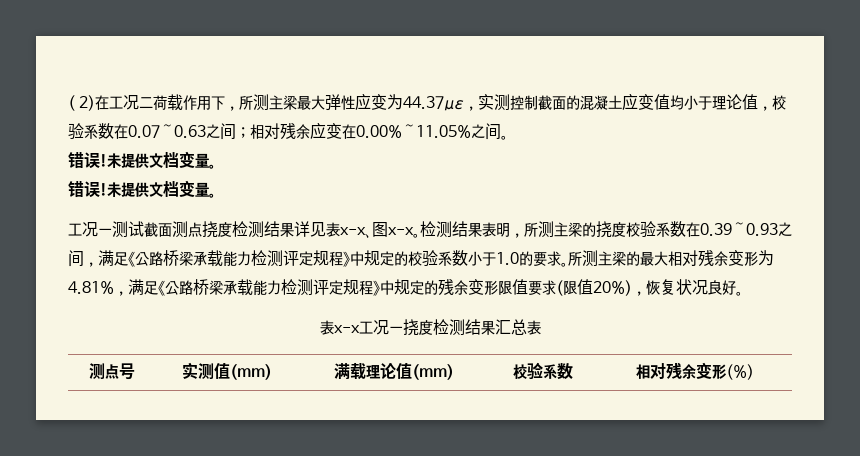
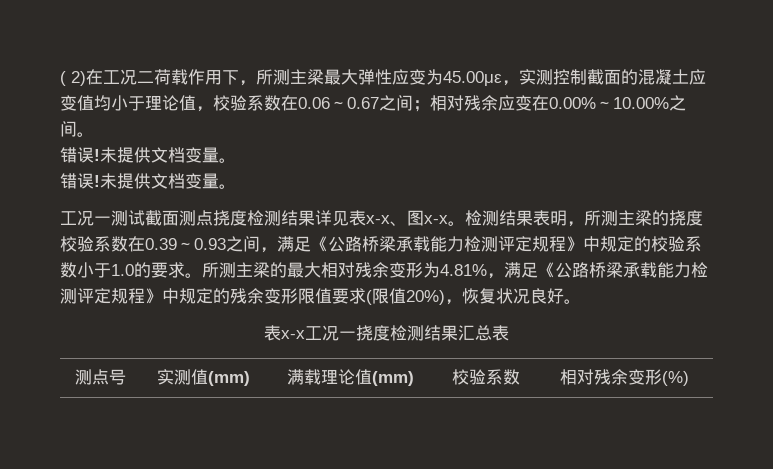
- ( 2)在工况二荷载作用下，所测主梁最大弹性应变为44.37με，实测控制截面的混凝土应变值均小于理论值，校验系数在0.07～0.63之间；相对残余应变在0.00%～11.05%之间。
+ ( 2)在工况二荷载作用下，所测主梁最大弹性应变为45.00με，实测控制截面的混凝土应变值均小于理论值，校验系数在0.06～0.67之间；相对残余应变在0.00%～10.00%之间。

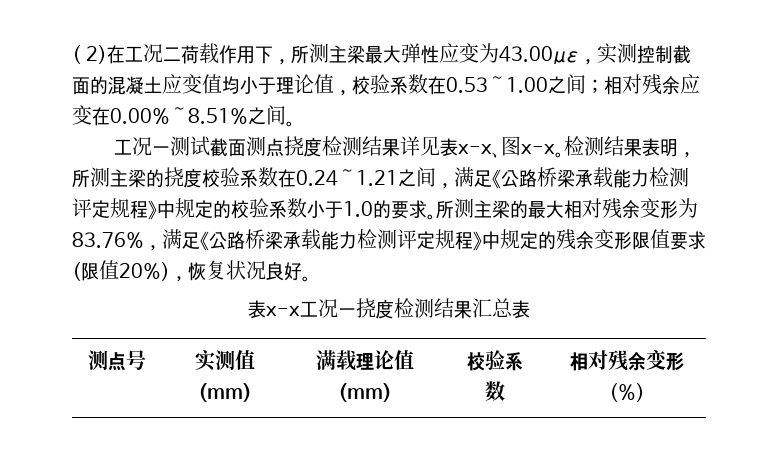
- ( 2)在工况二荷载作用下，所测主梁最大弹性应变为45.00με，实测控制截面的混凝土应变值均小于理论值，校验系数在0.06～0.67之间；相对残余应变在0.00%～10.00%之间。
- 错误!未提供文档变量。
- 错误!未提供文档变量。
+ ( 2)在工况二荷载作用下，所测主梁最大弹性应变为43.00με，实测控制截面的混凝土应变值均小于理论值，校验系数在0.53～1.00之间；相对残余应变在0.00%～8.51%之间。
- 检测结果表明，所测主梁的挠度校验系数在0.39～0.93之间，满足《公路桥梁承载能力检测评定规程》中规定的校验系数小于1.0的要求。
+ 检测结果表明，所测主梁的挠度校验系数在0.24～1.21之间，满足《公路桥梁承载能力检测评定规程》中规定的校验系数小于1.0的要求。
- 所测主梁的最大相对残余变形为4.81%，满足《公路桥梁承载能力检测评定规程》中规定的残余变形限值要求(限值20%)，恢复状况良好。
+ 所测主梁的最大相对残余变形为83.76%，满足《公路桥梁承载能力检测评定规程》中规定的残余变形限值要求(限值20%)，恢复状况良好。

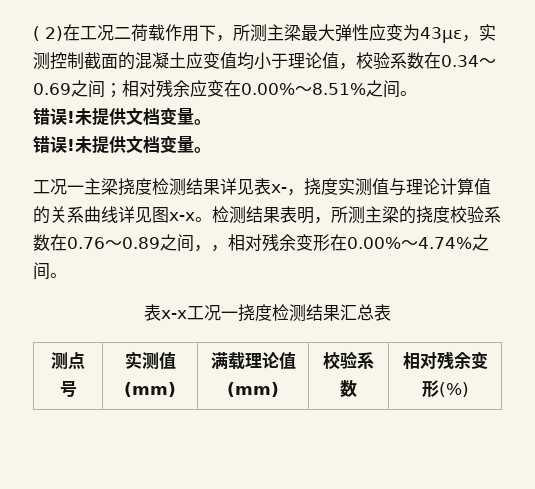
- ( 2)在工况二荷载作用下，所测主梁最大弹性应变为43.00με，实测控制截面的混凝土应变值均小于理论值，校验系数在0.53～1.00之间；相对残余应变在0.00%～8.51%之间。
- 工况一测试截面测点挠度检测结果详见表x-x、图x-x。
+ ( 2)在工况二荷载作用下，所测主梁最大弹性应变为43με，实测控制截面的混凝土应变值均小于理论值，校验系数在0.34～0.69之间；相对残余应变在0.00%～8.51%之间。
+ 错误!未提供文档变量。
+ 错误!未提供文档变量。
+ 工况一主梁挠度检测结果详见表x-，挠度实测值与理论计算值的关系曲线详见图x-x。
- 检测结果表明，所测主梁的挠度校验系数在0.24～1.21之间，满足《公路桥梁承载能力检测评定规程》中规定的校验系数小于1.0的要求。所测主梁的最大相对残余变形为83.76%，满足《公路桥梁承载能力检测评定规程》中规定的残余变形限值要求(限值20%)，恢复状况良好。
+ 检测结果表明，所测主梁的挠度校验系数在0.76～0.89之间，，相对残余变形在0.00%～4.74%之间。

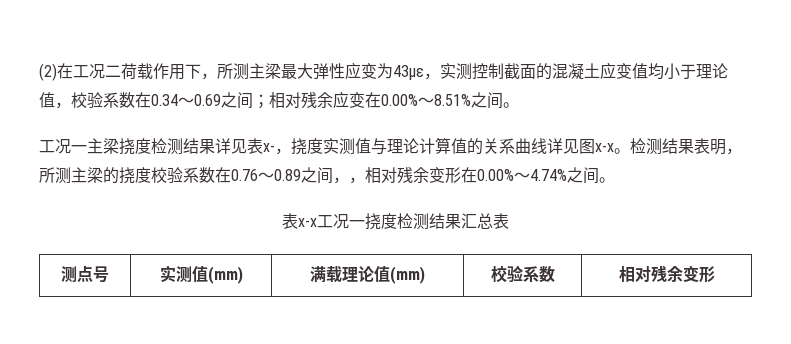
- ( 2)在工况二荷载作用下，所测主梁最大弹性应变为43με，实测控制截面的混凝土应变值均小于理论值，校验系数在0.34～0.69之间；相对残余应变在0.00%～8.51%之间。
- 错误!未提供文档变量。
- 错误!未提供文档变量。
+ (2)在工况二荷载作用下，所测主梁最大弹性应变为43με，实测控制截面的混凝土应变值均小于理论值，校验系数在0.34～0.69之间；相对残余应变在0.00%～8.51%之间。
- 测点号 | 实测值(mm) | 满载理论值(mm) | 校验系数 | 相对残余变形(%)
+ 测点号 | 实测值(mm) | 满载理论值(mm) | 校验系数 | 相对残余变形

